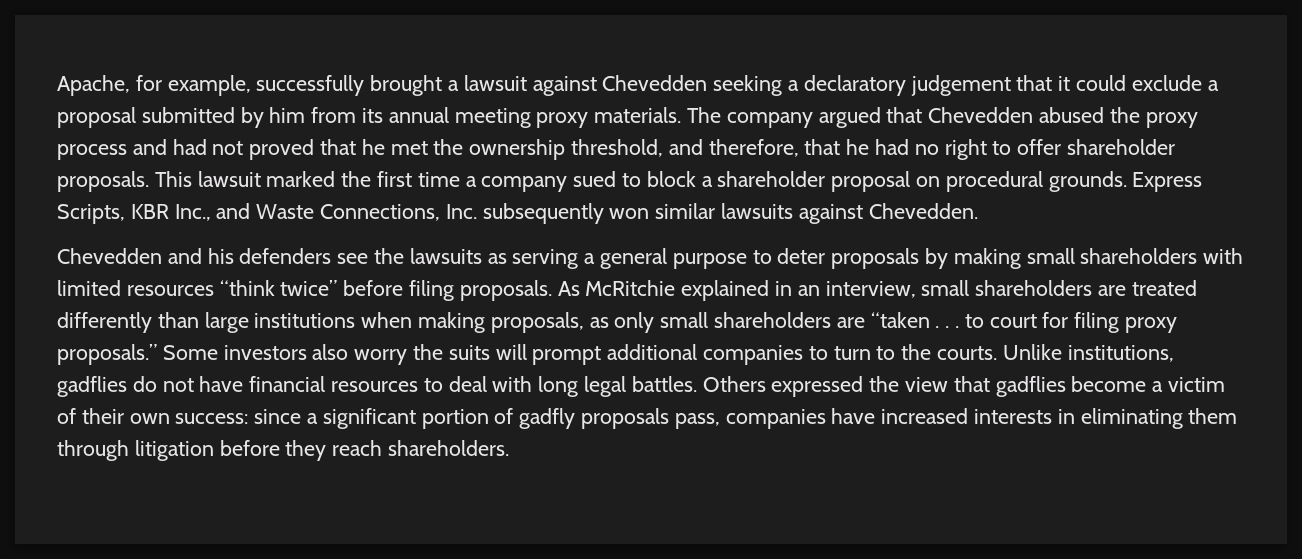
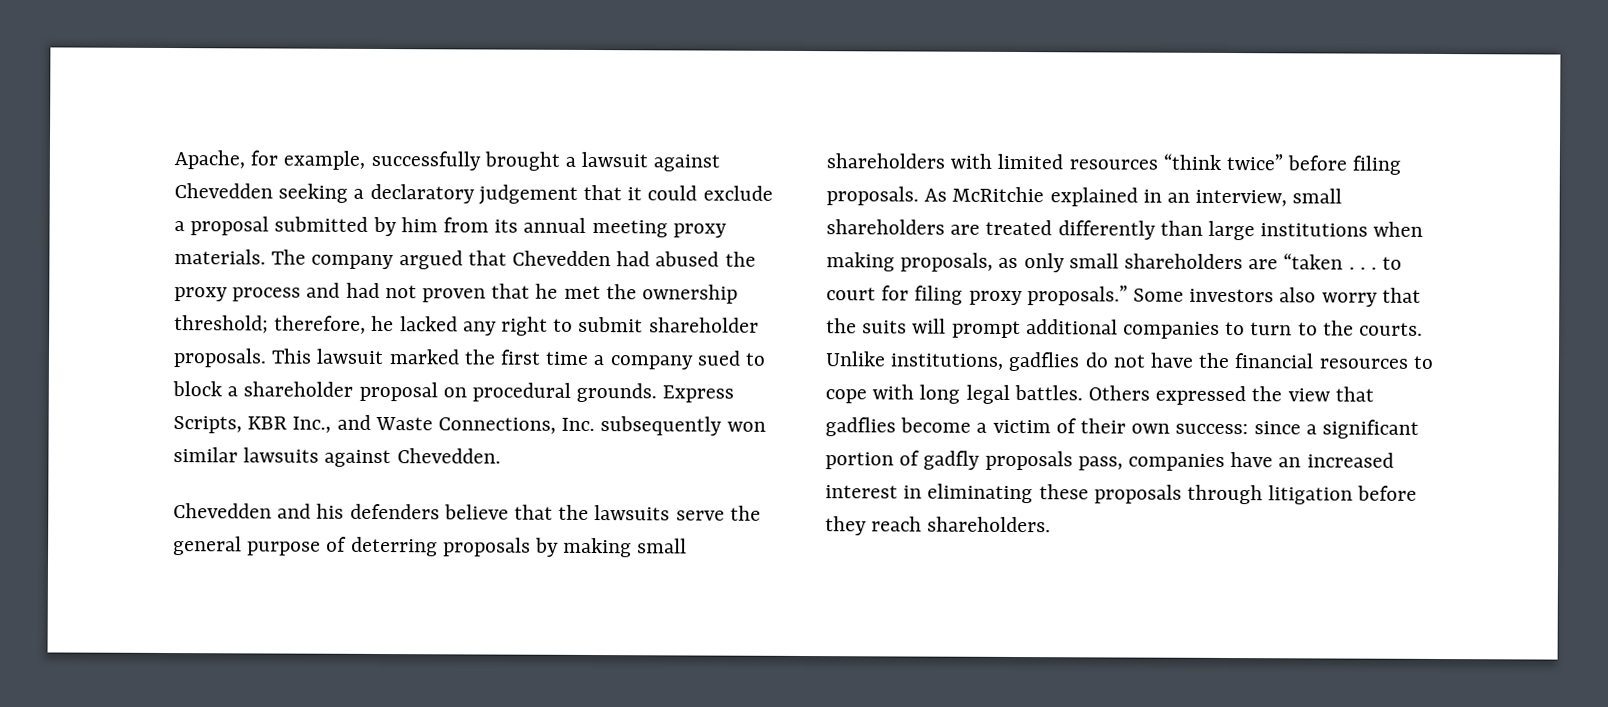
- The company argued that Chevedden abused the proxy process and had not proved that he met the ownership threshold, and therefore, that he had no right to offer shareholder proposals.
+ The company argued that Chevedden had abused the proxy process and had not proven that he met the ownership threshold; therefore, he lacked any right to submit shareholder proposals.
- Chevedden and his defenders see the lawsuits as serving a general purpose to deter proposals by making small shareholders with limited resources “think twice” before filing proposals.
+ Chevedden and his defenders believe that the lawsuits serve the general purpose of deterring proposals by making small shareholders with limited resources “think twice” before filing proposals.
- Some investors also worry the suits will prompt additional companies to turn to the courts.
+ Some investors also worry that the suits will prompt additional companies to turn to the courts.
- Unlike institutions, gadflies do not have financial resources to deal with long legal battles.
+ Unlike institutions, gadflies do not have the financial resources to cope with long legal battles.
- Others expressed the view that gadflies become a victim of their own success: since a significant portion of gadfly proposals pass, companies have increased interests in eliminating them through litigation before they reach shareholders.
+ Others expressed the view that gadflies become a victim of their own success: since a significant portion of gadfly proposals pass, companies have an increased interest in eliminating these proposals through litigation before they reach shareholders.

